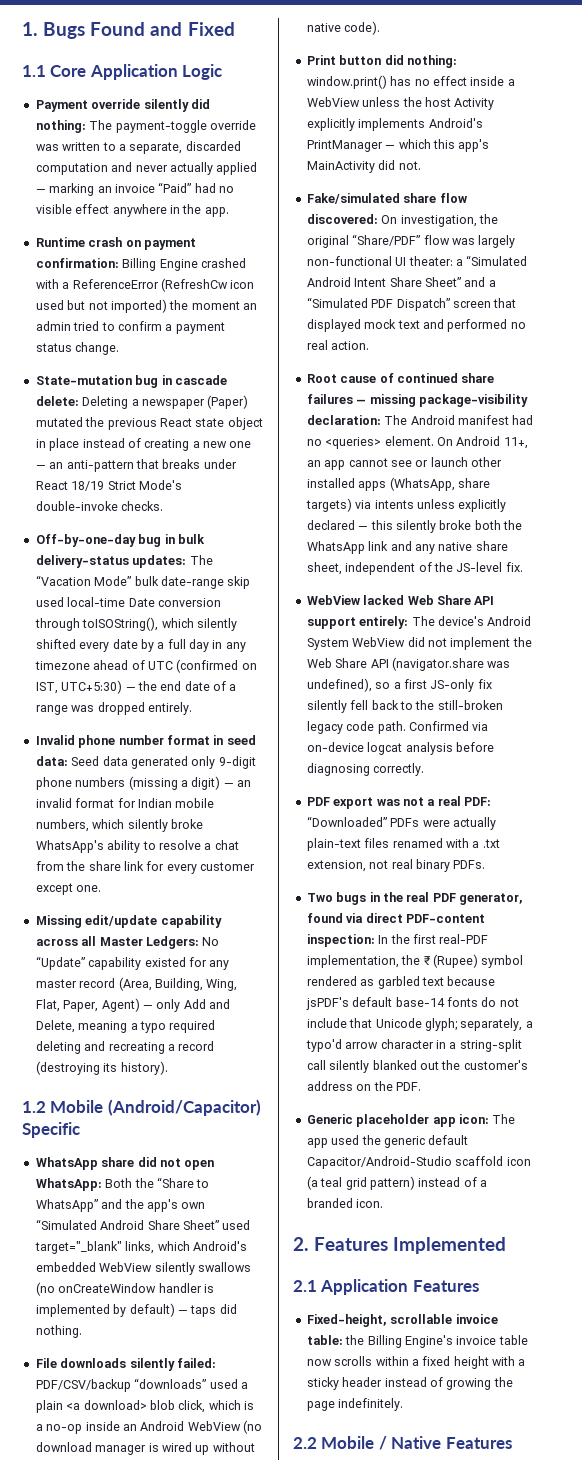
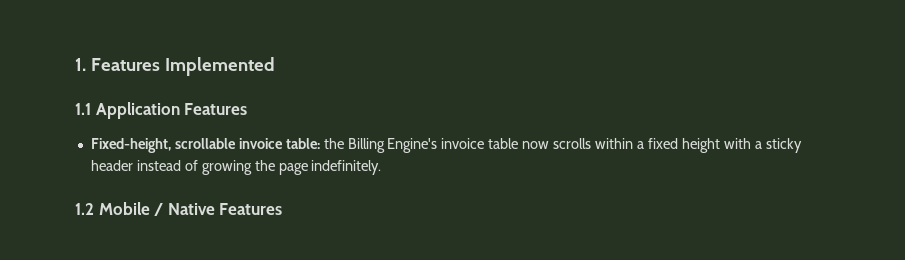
- 1. Bugs Found and Fixed
- 1.1 Core Application Logic
- Payment override silently did nothing: The payment-toggle override was written to a separate, discarded computation and never actually applied — marking an invoice “Paid” had no visible effect anywhere in the app.
- Runtime crash on payment confirmation: Billing Engine crashed with a ReferenceError (RefreshCw icon used but not imported) the moment an admin tried to confirm a payment status change.
- State-mutation bug in cascade delete: Deleting a newspaper (Paper) mutated the previous React state object in place instead of creating a new one — an anti-pattern that breaks under React 18/19 Strict Mode's double-invoke checks.
- Off-by-one-day bug in bulk delivery-status updates: The “Vacation Mode” bulk date-range skip used local-time Date conversion through toISOString(), which silently shifted every date by a full day in any timezone ahead of UTC (confirmed on IST, UTC+5:30) — the end date of a range was dropped entirely.
- Invalid phone number format in seed data: Seed data generated only 9-digit phone numbers (missing a digit) — an invalid format for Indian mobile numbers, which silently broke WhatsApp's ability to resolve a chat from the share link for every customer except one.
- Missing edit/update capability across all Master Ledgers: No “Update” capability existed for any master record (Area, Building, Wing, Flat, Paper, Agent) — only Add and Delete, meaning a typo required deleting and recreating a record (destroying its history).
- 1.2 Mobile (Android/Capacitor) Specific
- WhatsApp share did not open WhatsApp: Both the “Share to WhatsApp” and the app's own “Simulated Android Share Sheet” used target="_blank" links, which Android's embedded WebView silently swallows (no onCreateWindow handler is implemented by default) — taps did nothing.
- File downloads silently failed: PDF/CSV/backup “downloads” used a plain <a download> blob click, which is a no-op inside an Android WebView (no download manager is wired up without native code).
- Print button did nothing: window.print() has no effect inside a WebView unless the host Activity explicitly implements Android's PrintManager — which this app's MainActivity did not.
- Fake/simulated share flow discovered: On investigation, the original “Share/PDF” flow was largely non-functional UI theater: a “Simulated Android Intent Share Sheet” and a “Simulated PDF Dispatch” screen that displayed mock text and performed no real action.
- Root cause of continued share failures — missing package-visibility declaration: The Android manifest had no <queries> element. On Android 11+, an app cannot see or launch other installed apps (WhatsApp, share targets) via intents unless explicitly declared — this silently broke both the WhatsApp link and any native share sheet, independent of the JS-level fix.
- WebView lacked Web Share API support entirely: The device's Android System WebView did not implement the Web Share API (navigator.share was undefined), so a first JS-only fix silently fell back to the still-broken legacy code path. Confirmed via on-device logcat analysis before diagnosing correctly.
- PDF export was not a real PDF: “Downloaded” PDFs were actually plain-text files renamed with a .txt extension, not real binary PDFs.
- Two bugs in the real PDF generator, found via direct PDF-content inspection: In the first real-PDF implementation, the ₹ (Rupee) symbol rendered as garbled text because jsPDF's default base-14 fonts do not include that Unicode glyph; separately, a typo'd arrow character in a string-split call silently blanked out the customer's address on the PDF.
- Generic placeholder app icon: The app used the generic default Capacitor/Android-Studio scaffold icon (a teal grid pattern) instead of a branded icon.
- 2. Features Implemented
+ 1. Features Implemented
- 2.1 Application Features
+ 1.1 Application Features
- 2.2 Mobile / Native Features
+ 1.2 Mobile / Native Features

